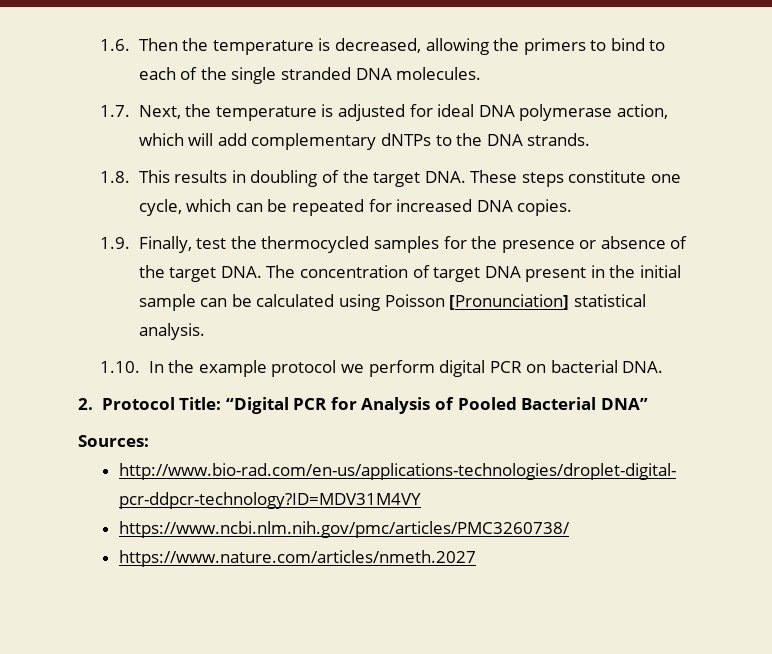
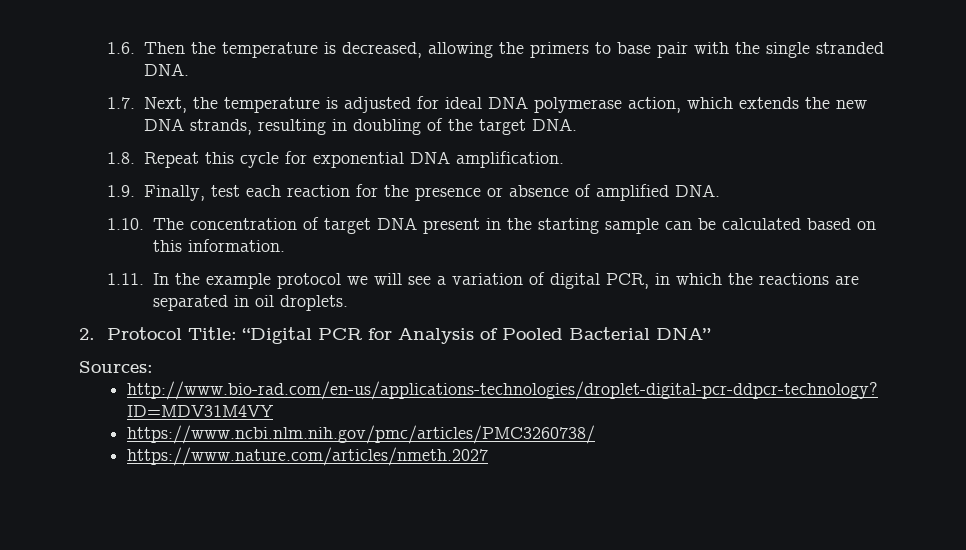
- 1.6. Then the temperature is decreased, allowing the primers to bind to each of the single stranded DNA molecules.
+ 1.6. Then the temperature is decreased, allowing the primers to base pair with the single stranded DNA.
- 1.7. Next, the temperature is adjusted for ideal DNA polymerase action, which will add complementary dNTPs to the DNA strands.
- 1.8. This results in doubling of the target DNA. These steps constitute one cycle, which can be repeated for increased DNA copies.
+ 1.7. Next, the temperature is adjusted for ideal DNA polymerase action, which extends the new DNA strands, resulting in doubling of the target DNA.
+ 1.8. Repeat this cycle for exponential DNA amplification.
- 1.9. Finally, test the thermocycled samples for the presence or absence of the target DNA. The concentration of target DNA present in the initial sample can be calculated using Poisson [Pronunciation] statistical analysis.
- 1.10. In the example protocol we perform digital PCR on bacterial DNA.
+ 1.9. Finally, test each reaction for the presence or absence of amplified DNA.
+ 1.10. The concentration of target DNA present in the starting sample can be calculated based on this information.
+ 1.11. In the example protocol we will see a variation of digital PCR, in which the reactions are separated in oil droplets.

